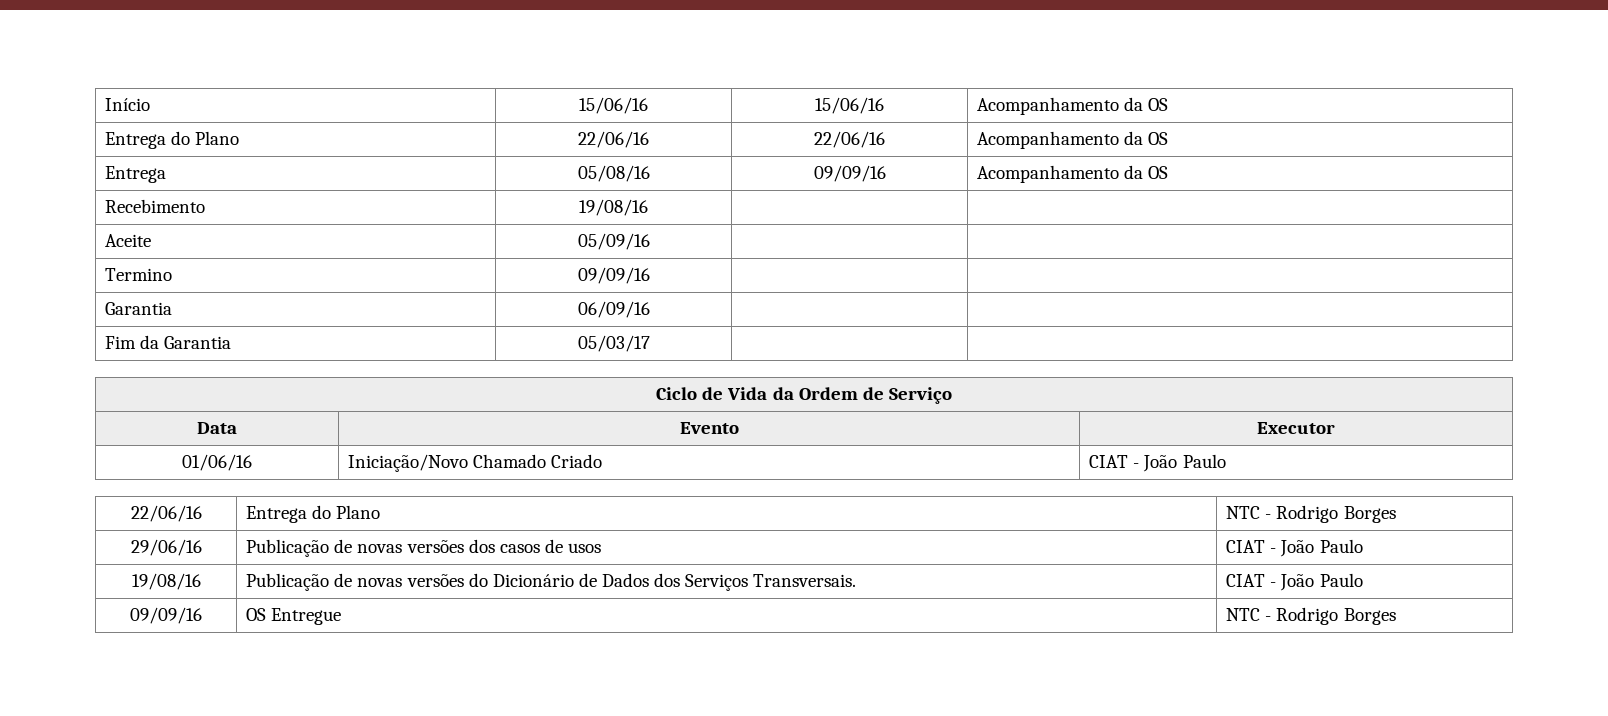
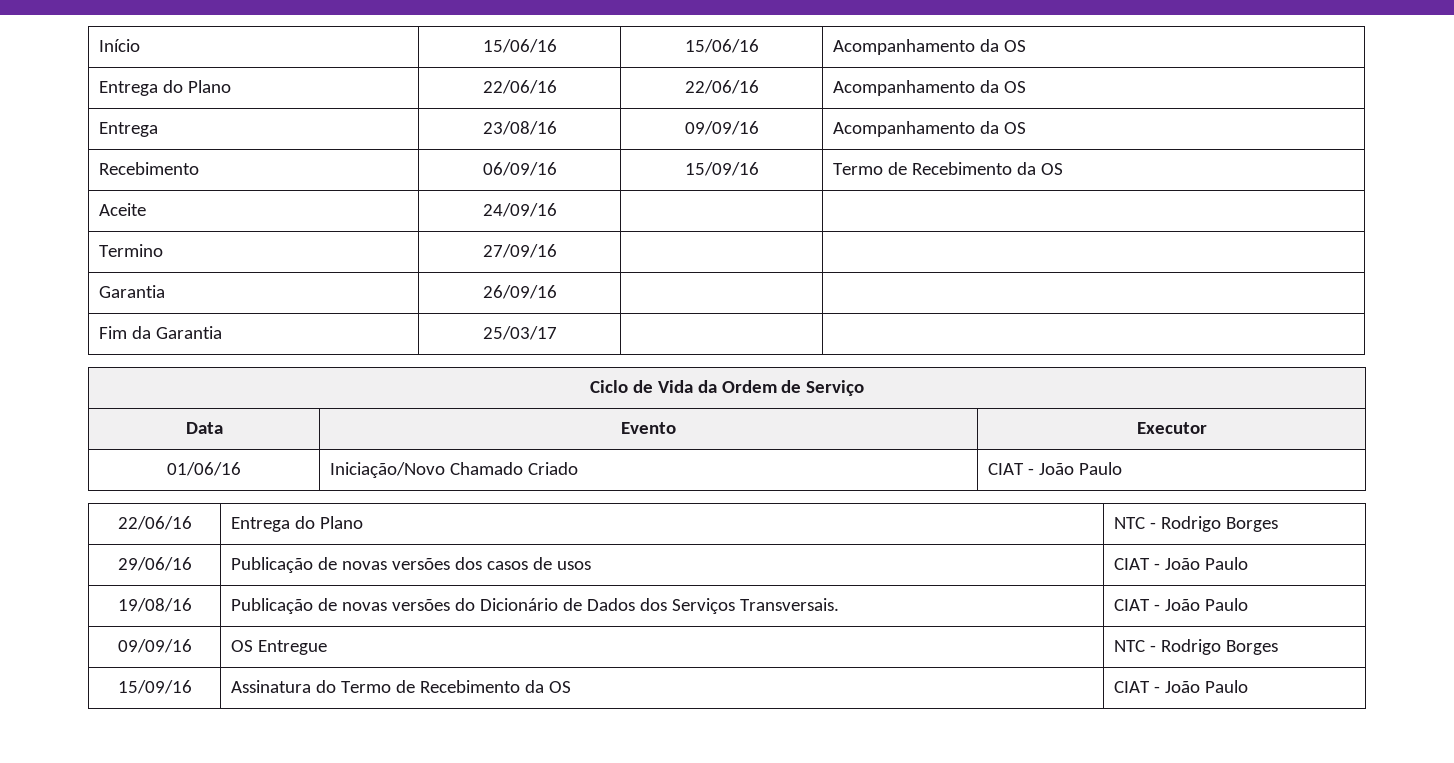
- Entrega | 05/08/16 | 09/09/16 | Acompanhamento da OS
+ Entrega | 23/08/16 | 09/09/16 | Acompanhamento da OS
- Recebimento | 19/08/16 | |
+ Recebimento | 06/09/16 | 15/09/16 | Termo de Recebimento da OS
- Aceite | 05/09/16 | |
+ Aceite | 24/09/16 | |
- Termino | 09/09/16 | |
- Garantia | 06/09/16 | |
+ Termino | 27/09/16 | |
+ Garantia | 26/09/16 | |
- Fim da Garantia | 05/03/17 | |
+ Fim da Garantia | 25/03/17 | |
+ 15/09/16 | Assinatura do Termo de Recebimento da OS | CIAT - João Paulo

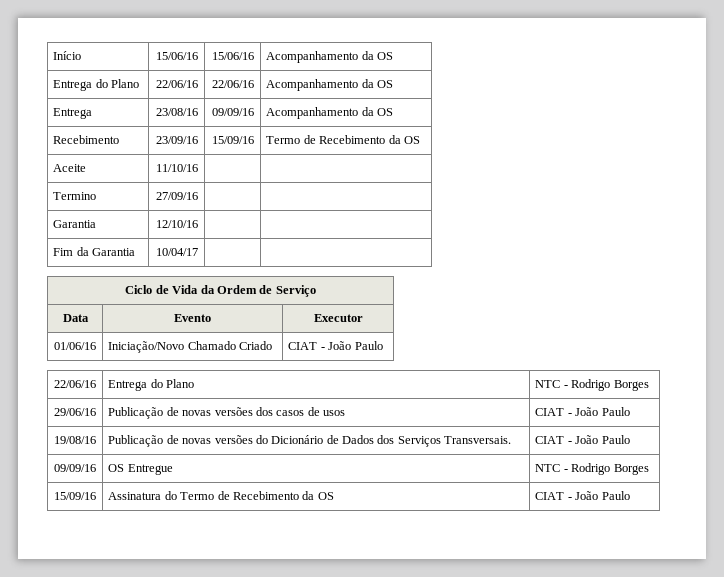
- Recebimento | 06/09/16 | 15/09/16 | Termo de Recebimento da OS
+ Recebimento | 23/09/16 | 15/09/16 | Termo de Recebimento da OS
- Aceite | 24/09/16 | |
+ Aceite | 11/10/16 | |
- Garantia | 26/09/16 | |
+ Garantia | 12/10/16 | |
- Fim da Garantia | 25/03/17 | |
+ Fim da Garantia | 10/04/17 | |

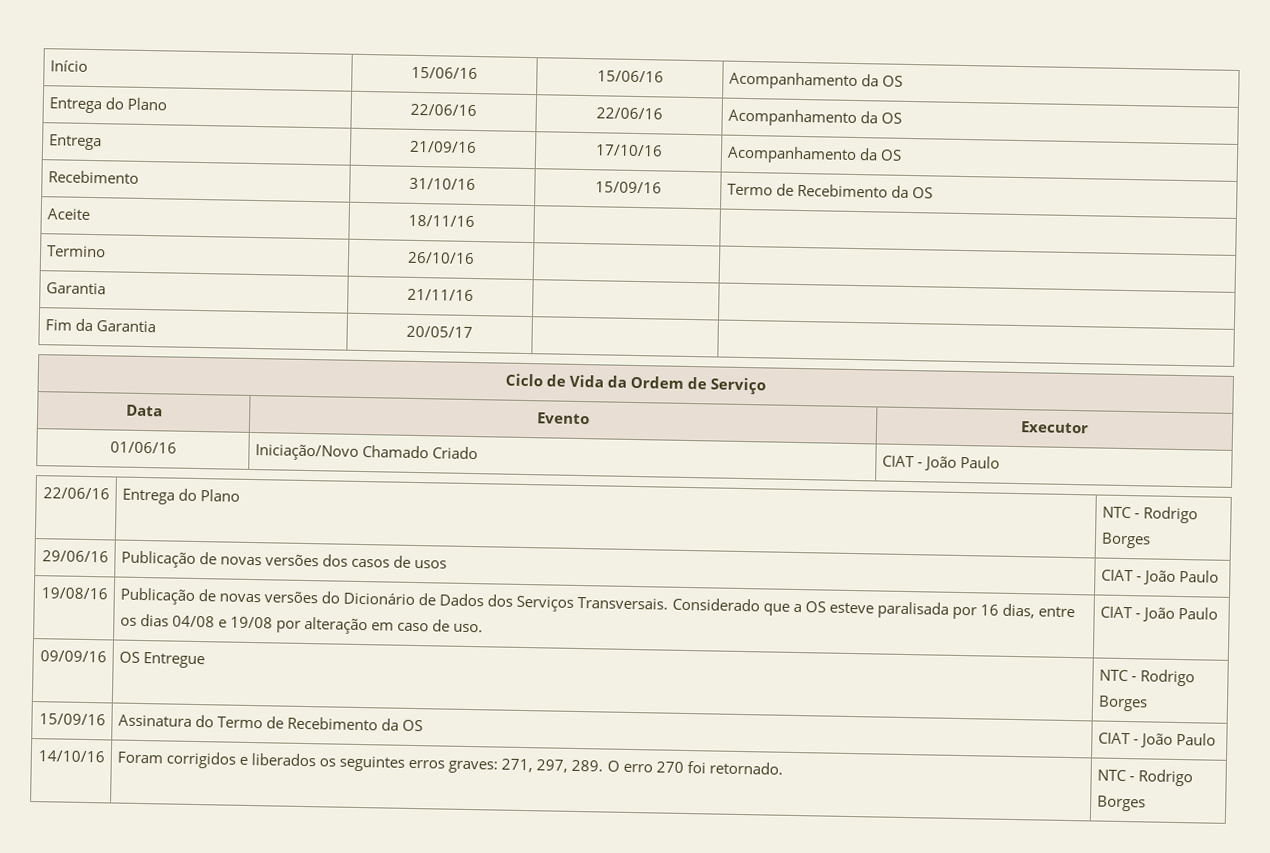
- Entrega | 23/08/16 | 09/09/16 | Acompanhamento da OS
+ Entrega | 21/09/16 | 17/10/16 | Acompanhamento da OS
- Recebimento | 23/09/16 | 15/09/16 | Termo de Recebimento da OS
+ Recebimento | 31/10/16 | 15/09/16 | Termo de Recebimento da OS
- Aceite | 11/10/16 | |
+ Aceite | 18/11/16 | |
- Termino | 27/09/16 | |
- Garantia | 12/10/16 | |
+ Termino | 26/10/16 | |
+ Garantia | 21/11/16 | |
- Fim da Garantia | 10/04/17 | |
+ Fim da Garantia | 20/05/17 | |
- 19/08/16 | Publicação de novas versões do Dicionário de Dados dos Serviços Transversais. | CIAT - João Paulo
+ 19/08/16 | Publicação de novas versões do Dicionário de Dados dos Serviços Transversais. Considerado que a OS esteve paralisada por 16 dias, entre os dias 04/08 e 19/08 por alteração em caso de uso. | CIAT - João Paulo
+ 14/10/16 | Foram corrigidos e liberados os seguintes erros graves: 271, 297, 289. O erro 270 foi retornado. | NTC - Rodrigo Borges

